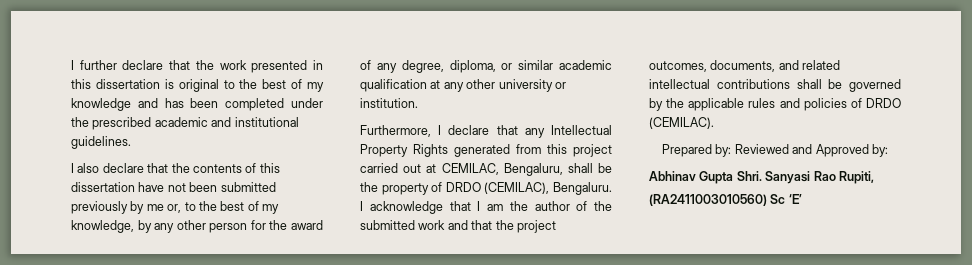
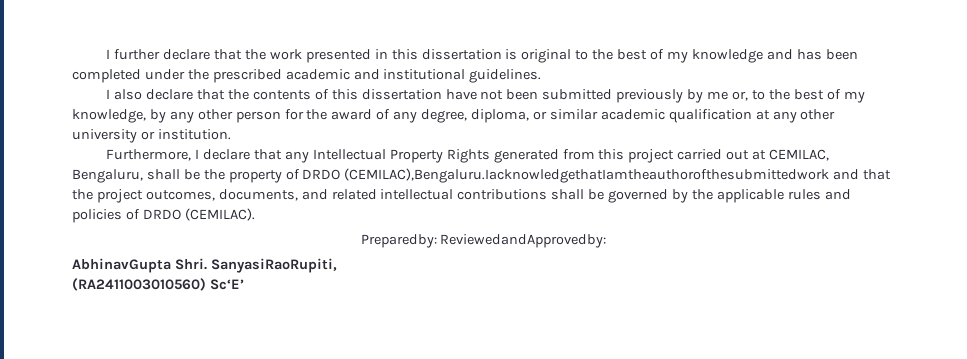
- Furthermore, I declare that any Intellectual Property Rights generated from this project carried out at CEMILAC, Bengaluru, shall be the property of DRDO (CEMILAC), Bengaluru. I acknowledge that I am the author of the submitted work and that the project outcomes, documents, and related intellectual contributions shall be governed by the applicable rules and policies of DRDO (CEMILAC).
+ Furthermore, I declare that any Intellectual Property Rights generated from this project carried out at CEMILAC, Bengaluru, shall be the property of DRDO (CEMILAC),Bengaluru.IacknowledgethatIamtheauthorofthesubmittedwork and that the project outcomes, documents, and related intellectual contributions shall be governed by the applicable rules and policies of DRDO (CEMILAC).
- Prepared by: Reviewed and Approved by:
- Abhinav Gupta Shri. Sanyasi Rao Rupiti,
+ Preparedby: ReviewedandApprovedby:
+ AbhinavGupta Shri. SanyasiRaoRupiti,
- (RA2411003010560) Sc ‘E’
+ (RA2411003010560) Sc‘E’

